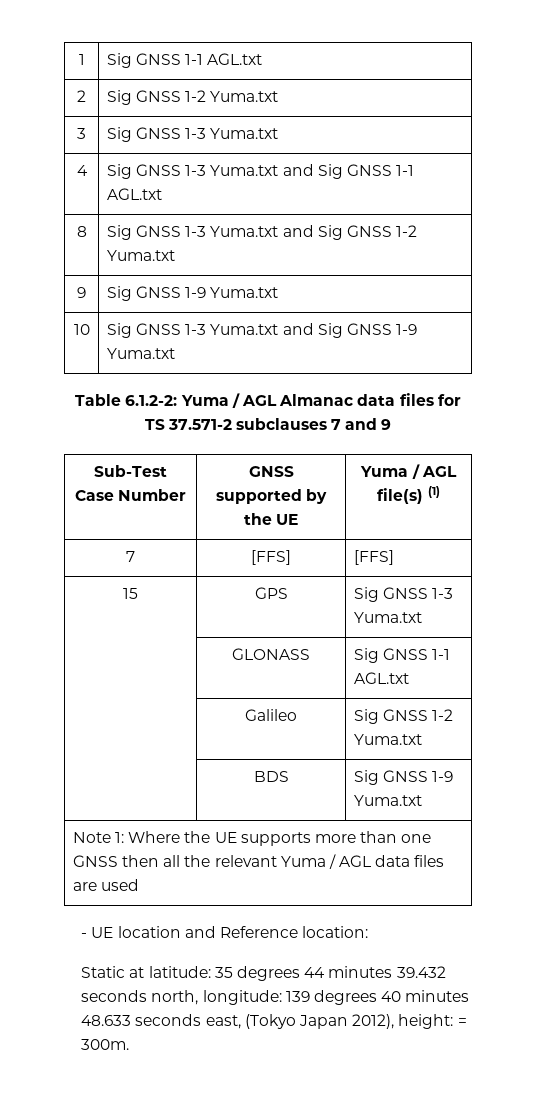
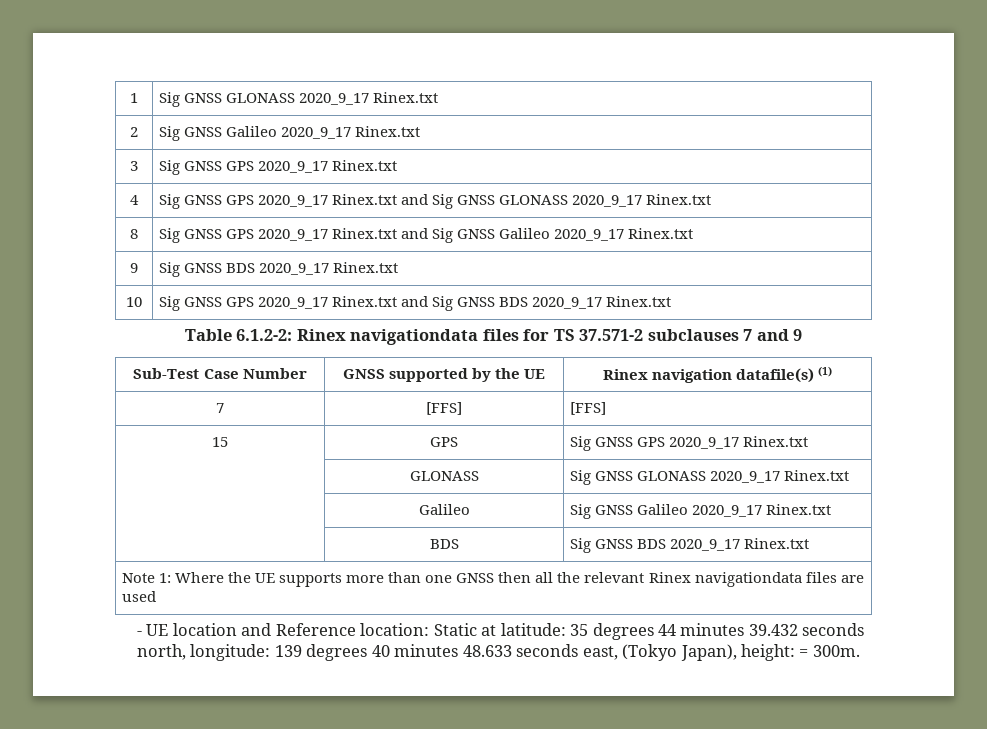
- 1 | Sig GNSS 1-1 AGL.txt
+ 1 | Sig GNSS GLONASS 2020_9_17 Rinex.txt
- 2 | Sig GNSS 1-2 Yuma.txt
+ 2 | Sig GNSS Galileo 2020_9_17 Rinex.txt
- 3 | Sig GNSS 1-3 Yuma.txt
+ 3 | Sig GNSS GPS 2020_9_17 Rinex.txt
- 4 | Sig GNSS 1-3 Yuma.txt and Sig GNSS 1-1 AGL.txt
- 8 | Sig GNSS 1-3 Yuma.txt and Sig GNSS 1-2 Yuma.txt
+ 4 | Sig GNSS GPS 2020_9_17 Rinex.txt and Sig GNSS GLONASS 2020_9_17 Rinex.txt
+ 8 | Sig GNSS GPS 2020_9_17 Rinex.txt and Sig GNSS Galileo 2020_9_17 Rinex.txt
- 9 | Sig GNSS 1-9 Yuma.txt
+ 9 | Sig GNSS BDS 2020_9_17 Rinex.txt
- 10 | Sig GNSS 1-3 Yuma.txt and Sig GNSS 1-9 Yuma.txt
- Table 6.1.2-2: Yuma / AGL Almanac data files for TS 37.571-2 subclauses 7 and 9
+ 10 | Sig GNSS GPS 2020_9_17 Rinex.txt and Sig GNSS BDS 2020_9_17 Rinex.txt
+ Table 6.1.2-2: Rinex navigationdata files for TS 37.571-2 subclauses 7 and 9
- Sub-Test Case Number | GNSS supported by the UE | Yuma / AGL file(s) (1)
+ Sub-Test Case Number | GNSS supported by the UE | Rinex navigation datafile(s) (1)
- 15 | GPS | Sig GNSS 1-3 Yuma.txt
+ 15 | GPS | Sig GNSS GPS 2020_9_17 Rinex.txt
- | GLONASS | Sig GNSS 1-1 AGL.txt
+ | GLONASS | Sig GNSS GLONASS 2020_9_17 Rinex.txt
- | Galileo | Sig GNSS 1-2 Yuma.txt
+ | Galileo | Sig GNSS Galileo 2020_9_17 Rinex.txt
- | BDS | Sig GNSS 1-9 Yuma.txt
+ | BDS | Sig GNSS BDS 2020_9_17 Rinex.txt
- Note 1: Where the UE supports more than one GNSS then all the relevant Yuma / AGL data files are used
+ Note 1: Where the UE supports more than one GNSS then all the relevant Rinex navigationdata files are used
- - UE location and Reference location:
- Static at latitude: 35 degrees 44 minutes 39.432 seconds north, longitude: 139 degrees 40 minutes 48.633 seconds east, (Tokyo Japan 2012), height: = 300m.
+ - UE location and Reference location: Static at latitude: 35 degrees 44 minutes 39.432 seconds north, longitude: 139 degrees 40 minutes 48.633 seconds east, (Tokyo Japan), height: = 300m.

